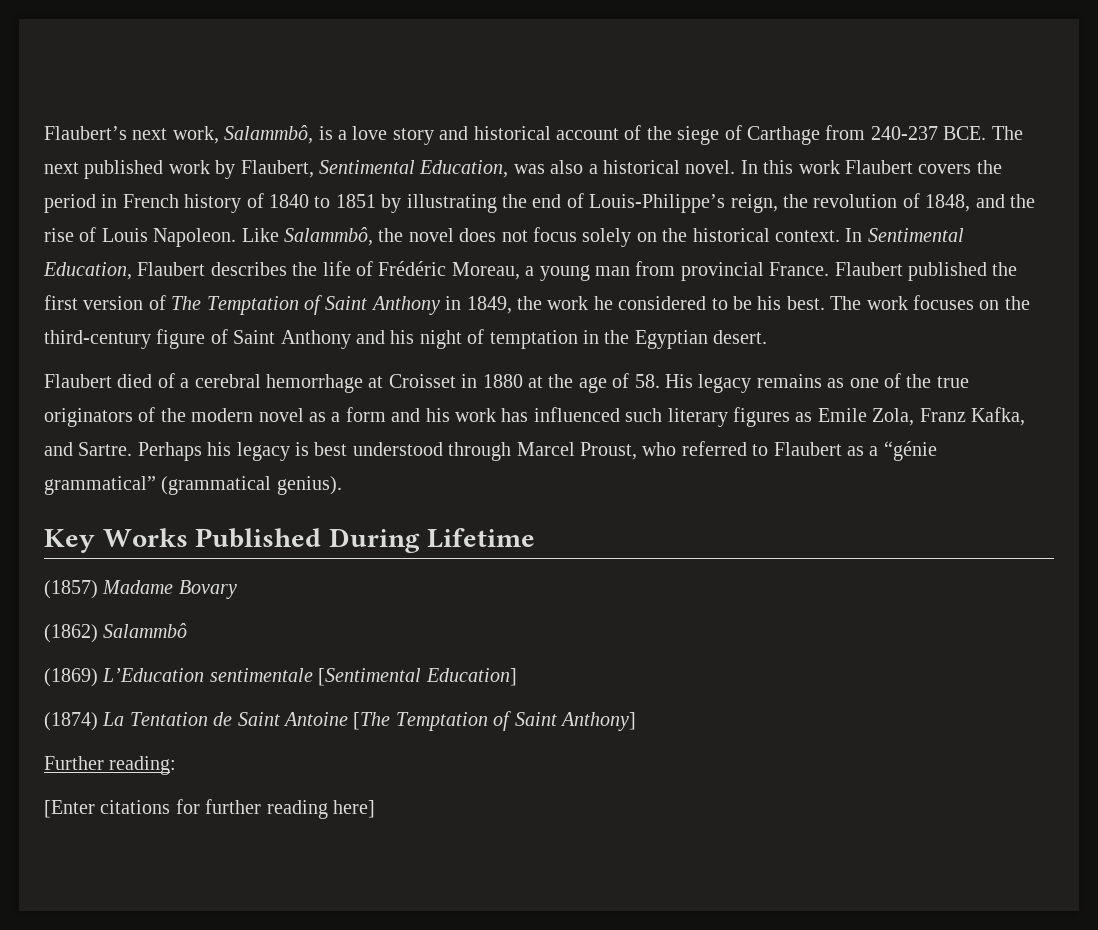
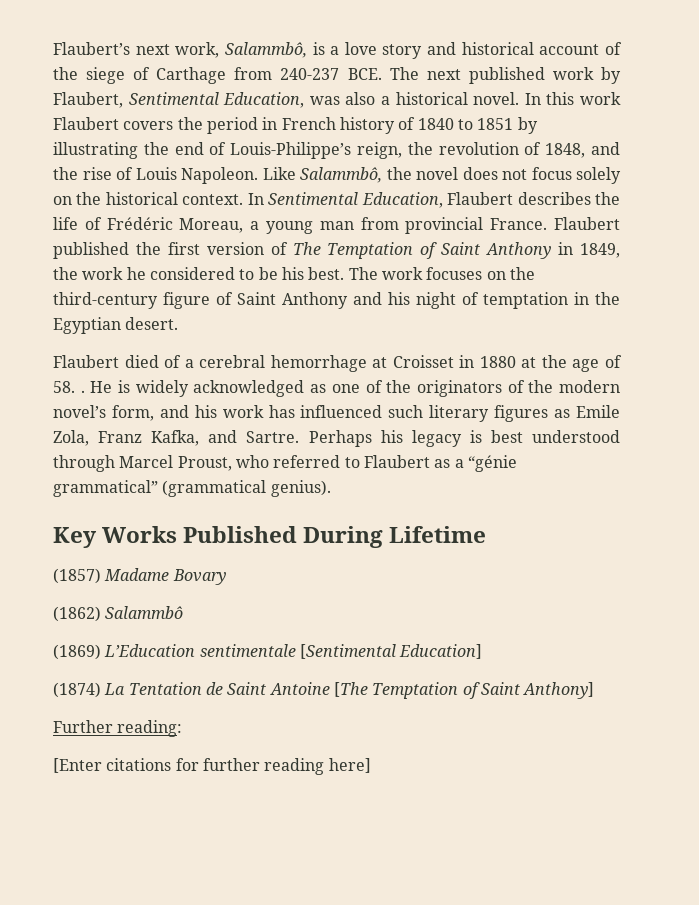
- Flaubert died of a cerebral hemorrhage at Croisset in 1880 at the age of 58. His legacy remains as one of the true originators of the modern novel as a form and his work has influenced such literary figures as Emile Zola, Franz Kafka, and Sartre.
+ Flaubert died of a cerebral hemorrhage at Croisset in 1880 at the age of 58. . He is widely acknowledged as one of the originators of the modern novel’s form, and his work has influenced such literary figures as Emile Zola, Franz Kafka, and Sartre.

